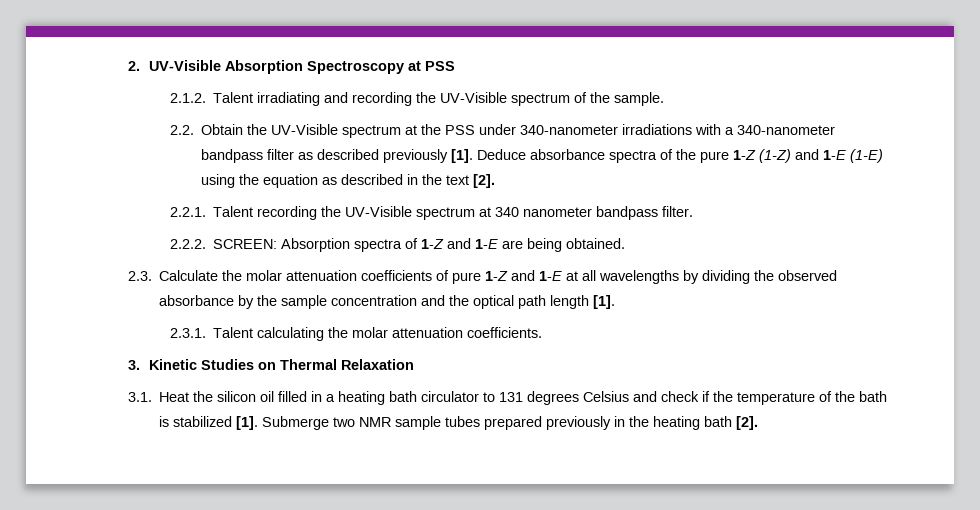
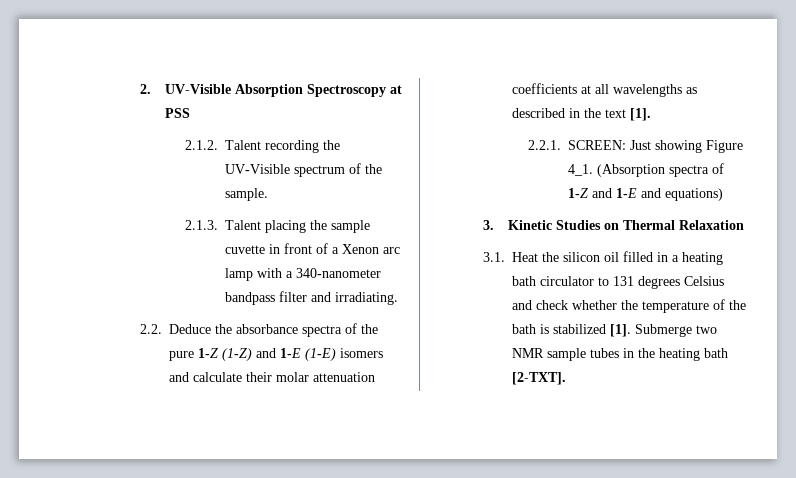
- 2.1.2. Talent irradiating and recording the UV-Visible spectrum of the sample.
+ 2.1.2. Talent recording the UV-Visible spectrum of the sample.
- 2.2. Obtain the UV-Visible spectrum at the PSS under 340-nanometer irradiations with a 340-nanometer bandpass filter as described previously [1]. Deduce absorbance spectra of the pure 1-Z (1-Z) and 1-E (1-E) using the equation as described in the text [2].
- 2.2.1. Talent recording the UV-Visible spectrum at 340 nanometer bandpass filter.
- 2.2.2. SCREEN: Absorption spectra of 1-Z and 1-E are being obtained.
- 2.3. Calculate the molar attenuation coefficients of pure 1-Z and 1-E at all wavelengths by dividing the observed absorbance by the sample concentration and the optical path length [1].
- 2.3.1. Talent calculating the molar attenuation coefficients.
+ 2.1.3. Talent placing the sample cuvette in front of a Xenon arc lamp with a 340-nanometer bandpass filter and irradiating.
+ 2.2. Deduce the absorbance spectra of the pure 1-Z (1-Z) and 1-E (1-E) isomers and calculate their molar attenuation coefficients at all wavelengths as described in the text [1].
+ 2.2.1. SCREEN: Just showing Figure 4_1. (Absorption spectra of 1-Z and 1-E and equations)
- 3.1. Heat the silicon oil filled in a heating bath circulator to 131 degrees Celsius and check if the temperature of the bath is stabilized [1].
+ 3.1. Heat the silicon oil filled in a heating bath circulator to 131 degrees Celsius and check whether the temperature of the bath is stabilized [1].
- Submerge two NMR sample tubes prepared previously in the heating bath [2].
+ Submerge two NMR sample tubes in the heating bath [2-TXT].

